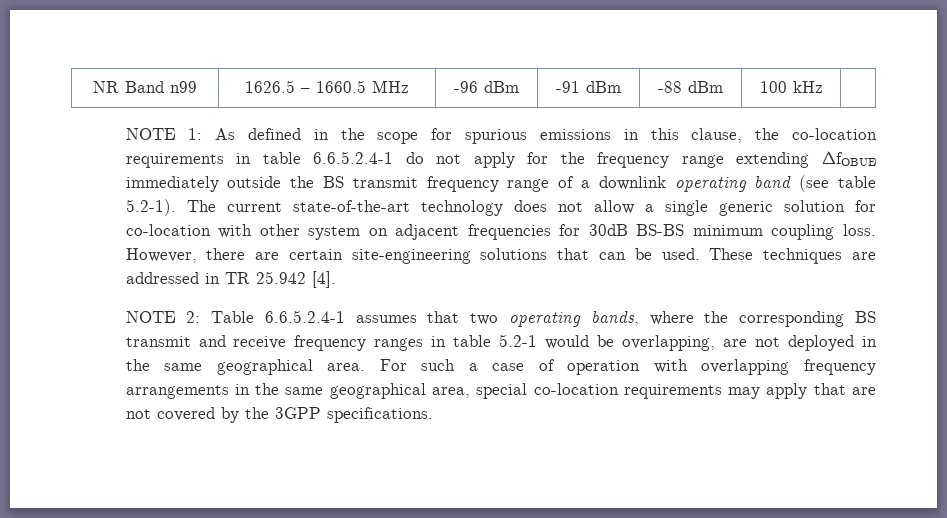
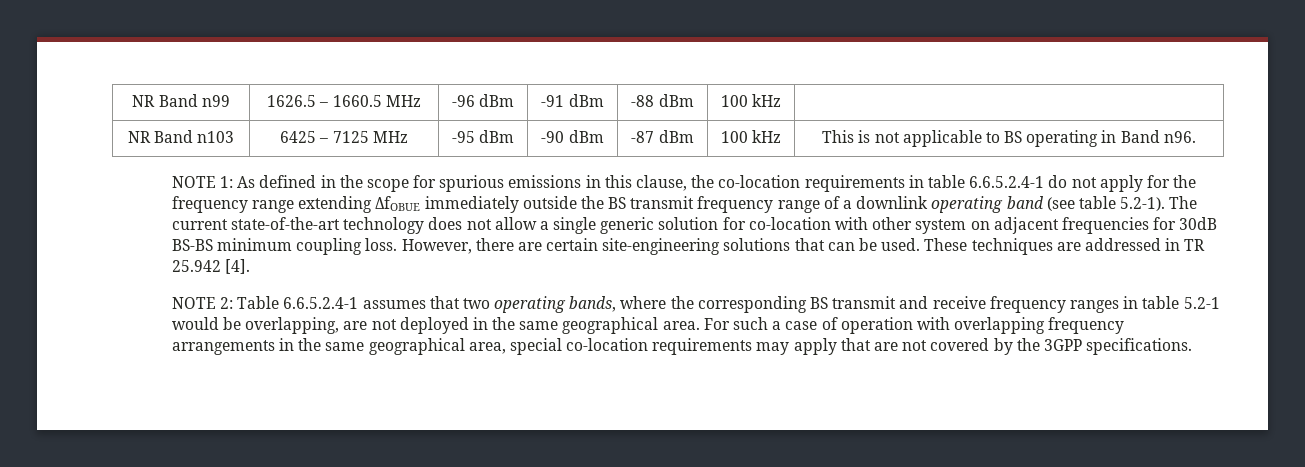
+ NR Band n103 | 6425 – 7125 MHz | -95 dBm | -90 dBm | -87 dBm | 100 kHz | This is not applicable to BS operating in Band n96.

